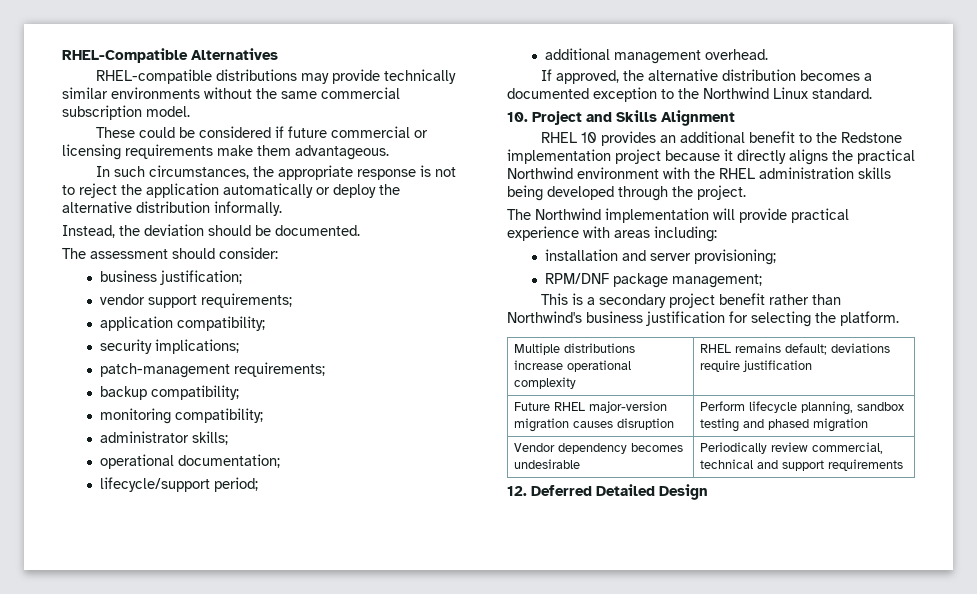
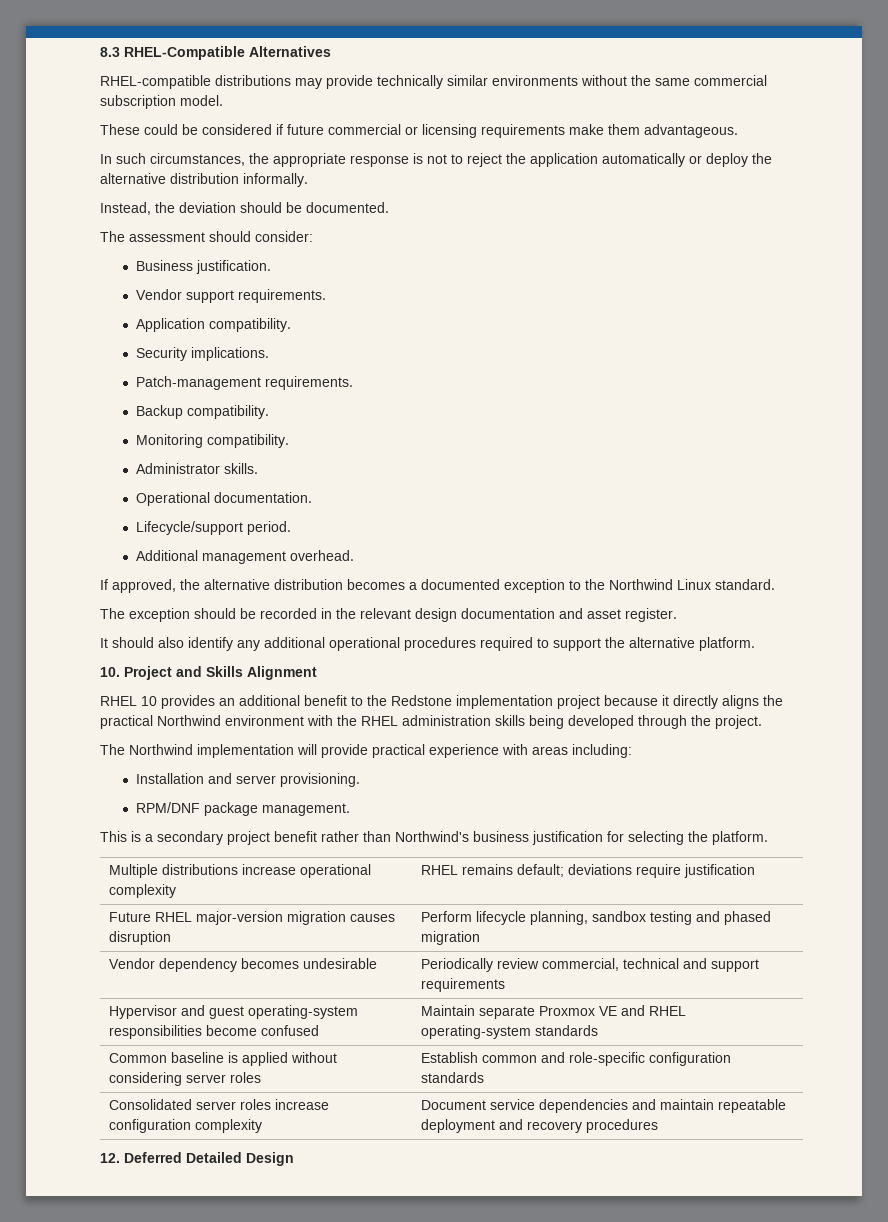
- RHEL-Compatible Alternatives
+ 8.3 RHEL-Compatible Alternatives
- business justification;
- vendor support requirements;
- application compatibility;
- security implications;
- patch-management requirements;
- backup compatibility;
- monitoring compatibility;
- administrator skills;
- operational documentation;
- lifecycle/support period;
- additional management overhead.
+ Business justification.
+ Vendor support requirements.
+ Application compatibility.
+ Security implications.
+ Patch-management requirements.
+ Backup compatibility.
+ Monitoring compatibility.
+ Administrator skills.
+ Operational documentation.
+ Lifecycle/support period.
+ Additional management overhead.
+ The exception should be recorded in the relevant design documentation and asset register.
+ It should also identify any additional operational procedures required to support the alternative platform.
- installation and server provisioning;
+ Installation and server provisioning.
- RPM/DNF package management;
+ RPM/DNF package management.
+ Hypervisor and guest operating-system responsibilities become confused | Maintain separate Proxmox VE and RHEL operating-system standards
+ Common baseline is applied without considering server roles | Establish common and role-specific configuration standards
+ Consolidated server roles increase configuration complexity | Document service dependencies and maintain repeatable deployment and recovery procedures

